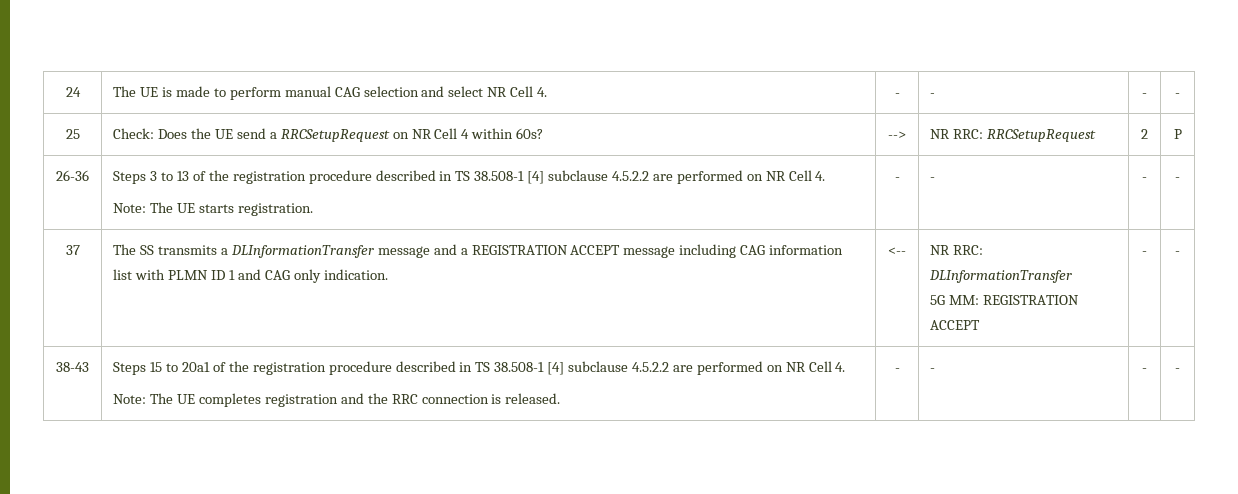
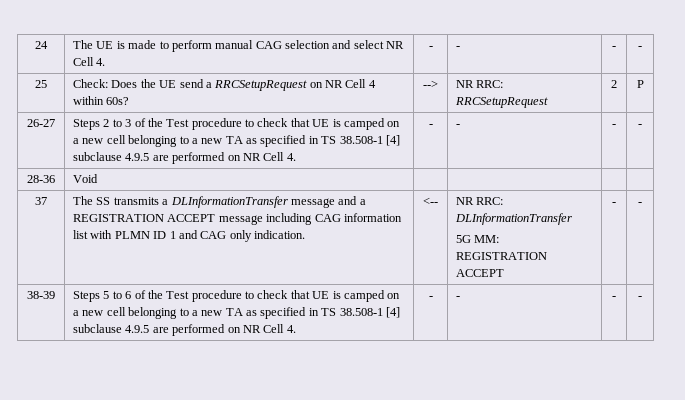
- 26-36 | Steps 3 to 13 of the registration procedure described in TS 38.508-1 [4] subclause 4.5.2.2 are performed on NR Cell 4.
- Note: The UE starts registration. | - | - | - | -
+ 26-27 | Steps 2 to 3 of the Test procedure to check that UE is camped on a new cell belonging to a new TA as specified in TS 38.508-1 [4] subclause 4.9.5 are performed on NR Cell 4. | - | - | - | -
+ 28-36 | Void | | | |
- 38-43 | Steps 15 to 20a1 of the registration procedure described in TS 38.508-1 [4] subclause 4.5.2.2 are performed on NR Cell 4.
- Note: The UE completes registration and the RRC connection is released.
+ 38-39 | Steps 5 to 6 of the Test procedure to check that UE is camped on a new cell belonging to a new TA as specified in TS 38.508-1 [4] subclause 4.9.5 are performed on NR Cell 4.

